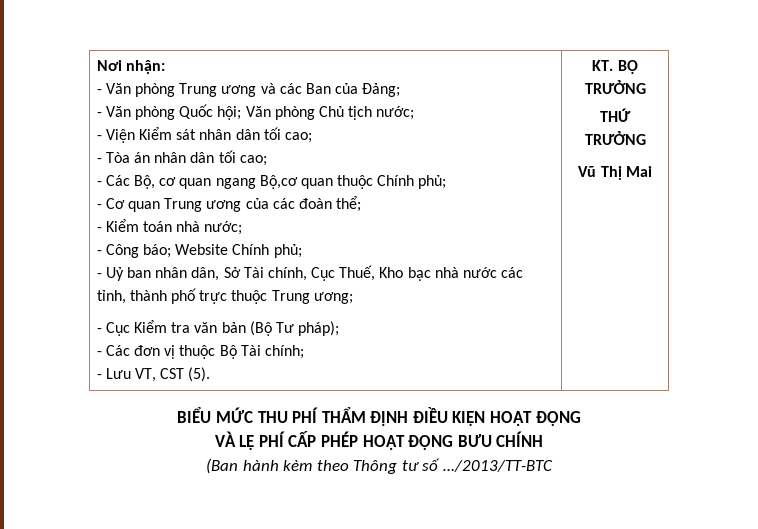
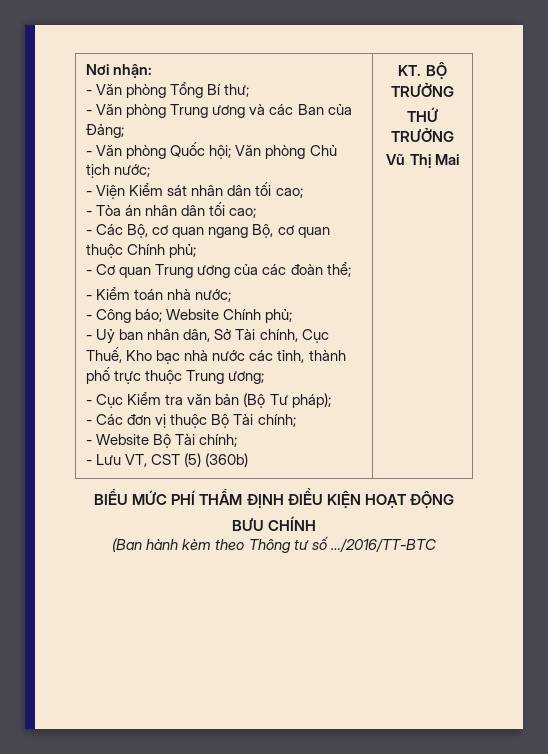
+ - Văn phòng Tổng Bí thư;
- - Các Bộ, cơ quan ngang Bộ,cơ quan thuộc Chính phủ;
+ - Các Bộ, cơ quan ngang Bộ, cơ quan thuộc Chính phủ;
+ - Website Bộ Tài chính;
- - Lưu VT, CST (5).
+ - Lưu VT, CST (5) (360b)
- BIỂU MỨC THU PHÍ THẨM ĐỊNH ĐIỀU KIỆN HOẠT ĐỘNG
+ BIỂU MỨC PHÍ THẨM ĐỊNH ĐIỀU KIỆN HOẠT ĐỘNG
- VÀ LỆ PHÍ CẤP PHÉP HOẠT ĐỘNG BƯU CHÍNH
+ BƯU CHÍNH
- (Ban hành kèm theo Thông tư số …/2013/TT-BTC
+ (Ban hành kèm theo Thông tư số …/2016/TT-BTC

